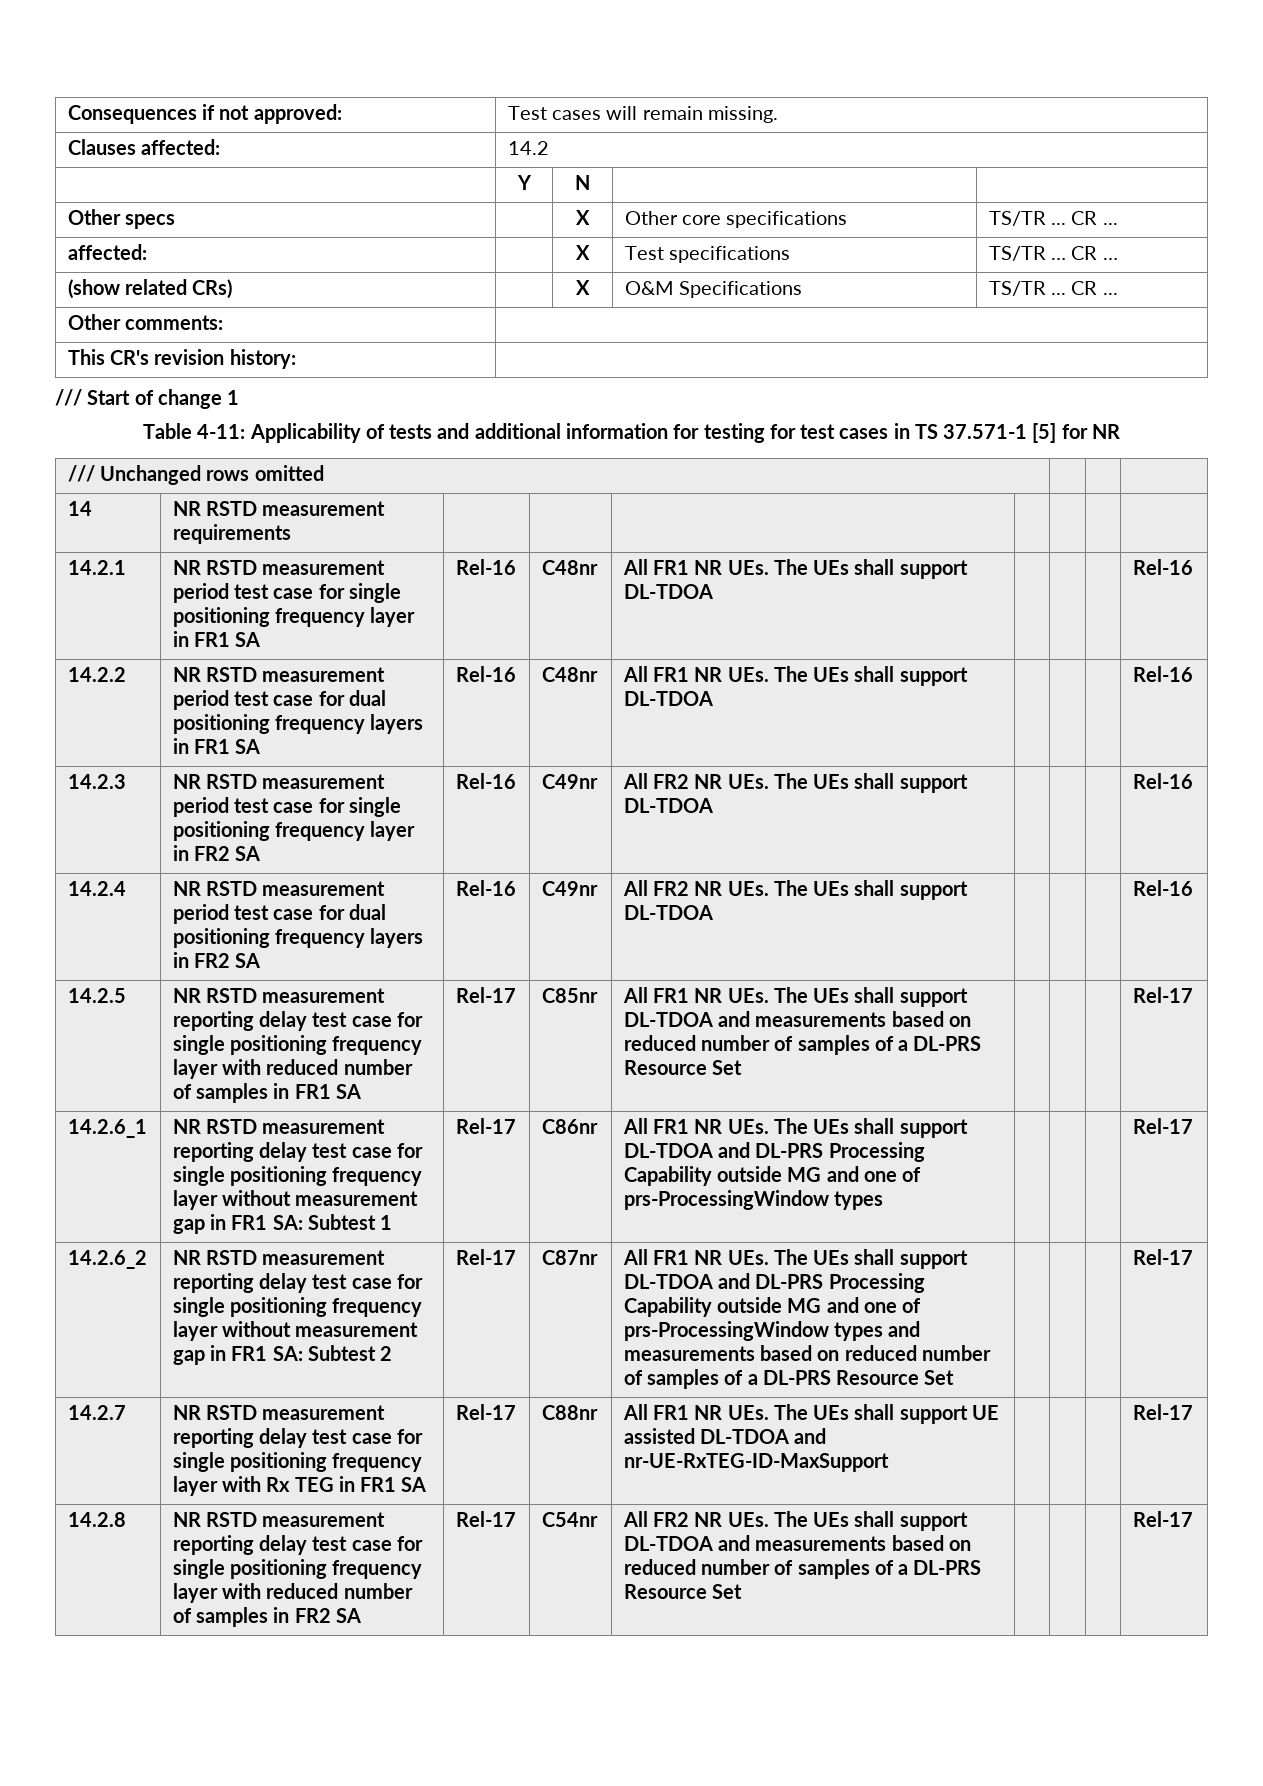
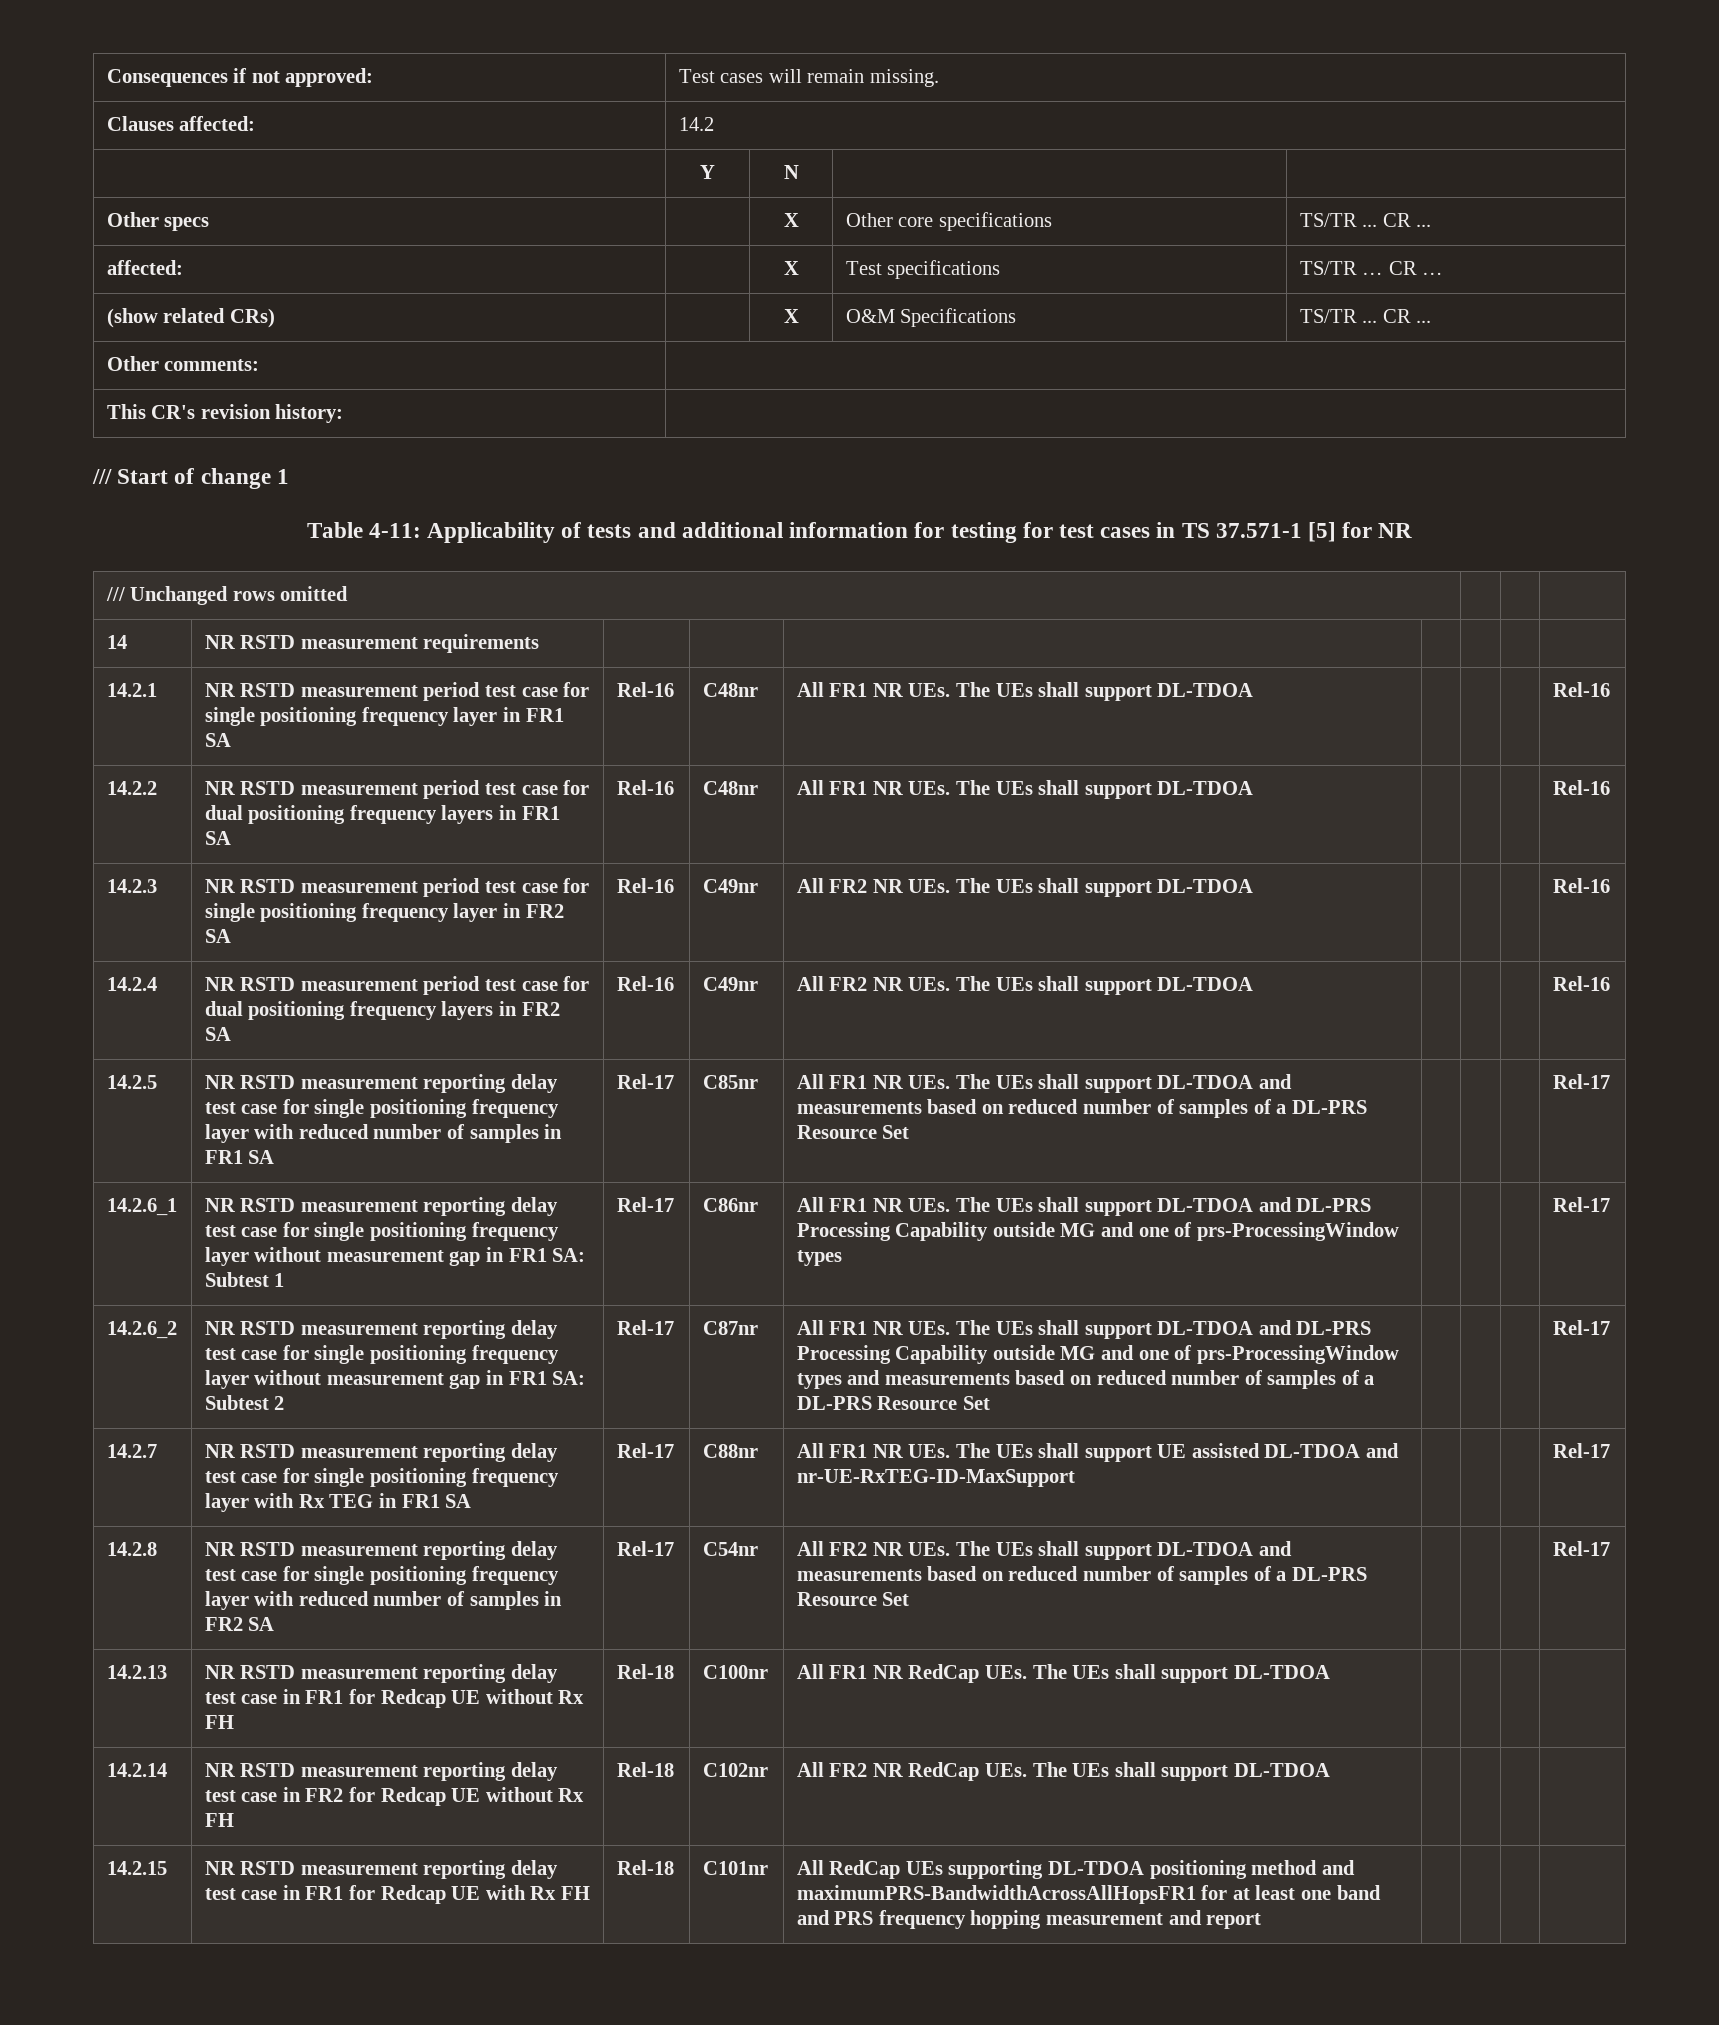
+ 14.2.13 | NR RSTD measurement reporting delay test case in FR1 for Redcap UE without Rx FH | Rel-18 | C100nr | All FR1 NR RedCap UEs. The UEs shall support DL-TDOA | | | |
+ 14.2.14 | NR RSTD measurement reporting delay test case in FR2 for Redcap UE without Rx FH | Rel-18 | C102nr | All FR2 NR RedCap UEs. The UEs shall support DL-TDOA | | | |
+ 14.2.15 | NR RSTD measurement reporting delay test case in FR1 for Redcap UE with Rx FH | Rel-18 | C101nr | All RedCap UEs supporting DL-TDOA positioning method and maximumPRS-BandwidthAcrossAllHopsFR1 for at least one band and PRS frequency hopping measurement and report | | | |

